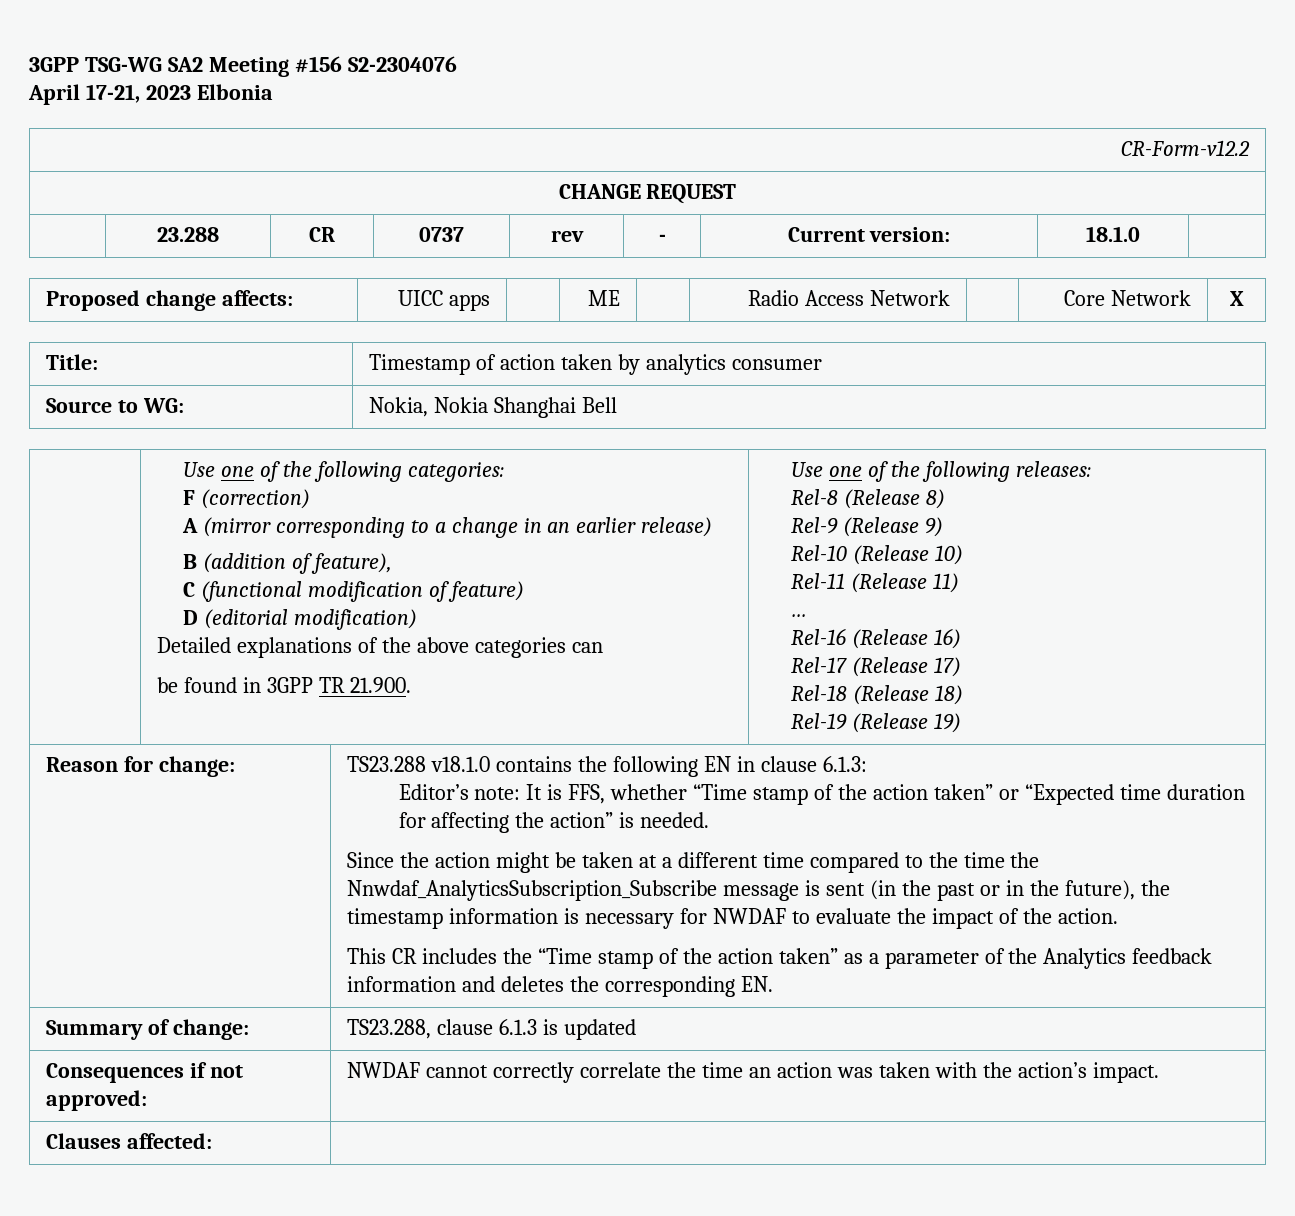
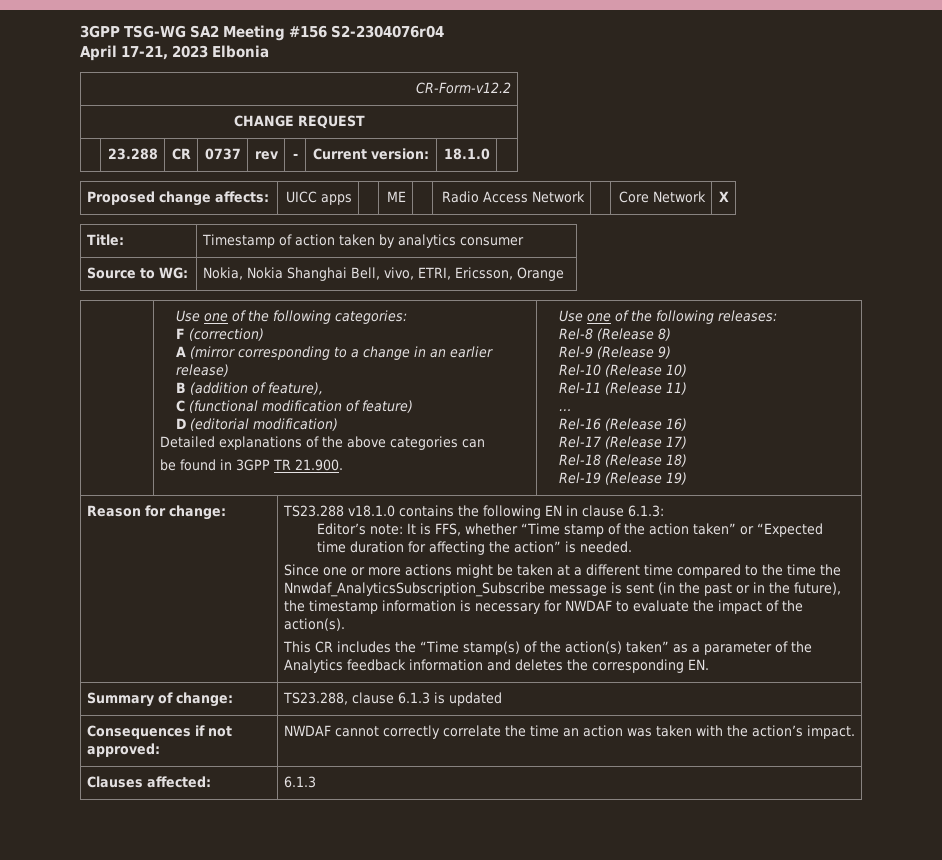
- 3GPP TSG-WG SA2 Meeting #156 S2-2304076
+ 3GPP TSG-WG SA2 Meeting #156 S2-2304076r04
- Source to WG: | Nokia, Nokia Shanghai Bell
+ Source to WG: | Nokia, Nokia Shanghai Bell, vivo, ETRI, Ericsson, Orange
- Since the action might be taken at a different time compared to the time the Nnwdaf_AnalyticsSubscription_Subscribe message is sent (in the past or in the future), the timestamp information is necessary for NWDAF to evaluate the impact of the action.
+ Since one or more actions might be taken at a different time compared to the time the Nnwdaf_AnalyticsSubscription_Subscribe message is sent (in the past or in the future), the timestamp information is necessary for NWDAF to evaluate the impact of the action(s).
- This CR includes the “Time stamp of the action taken” as a parameter of the Analytics feedback information and deletes the corresponding EN.
+ This CR includes the “Time stamp(s) of the action(s) taken” as a parameter of the Analytics feedback information and deletes the corresponding EN.
- Clauses affected: |
+ Clauses affected: | 6.1.3

